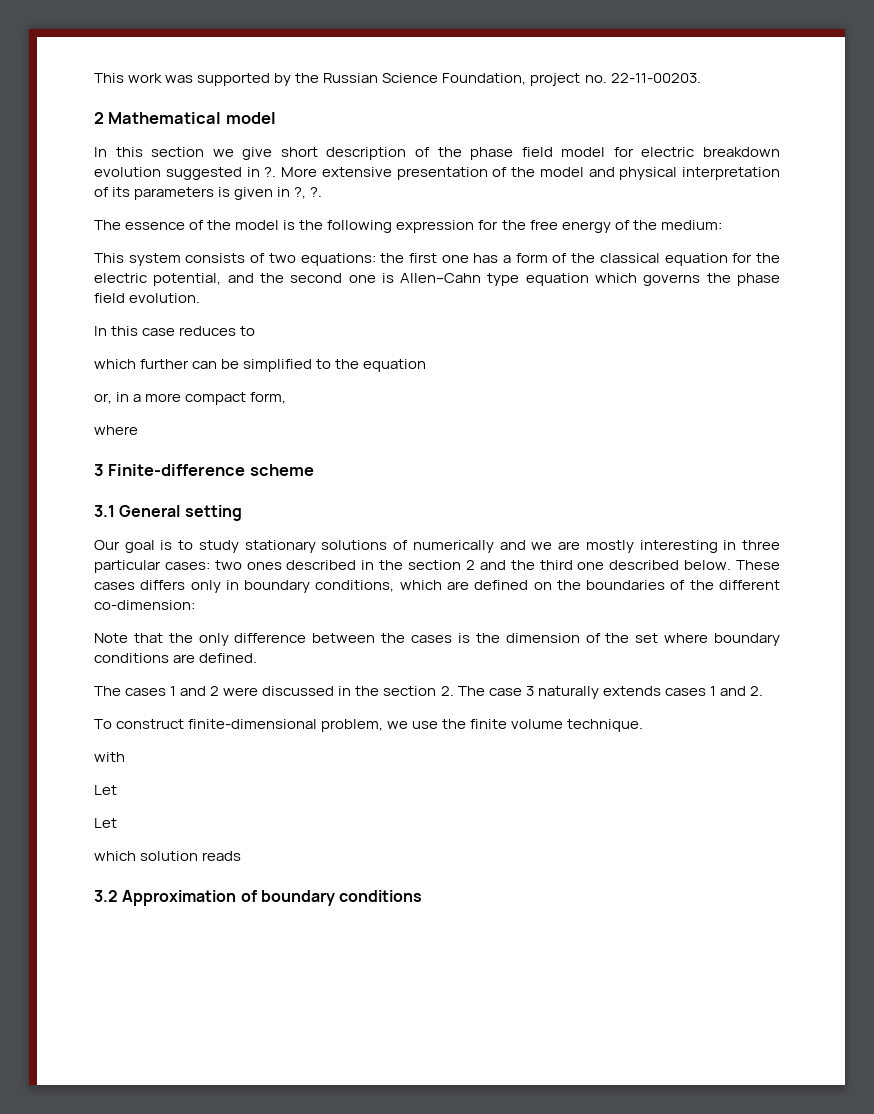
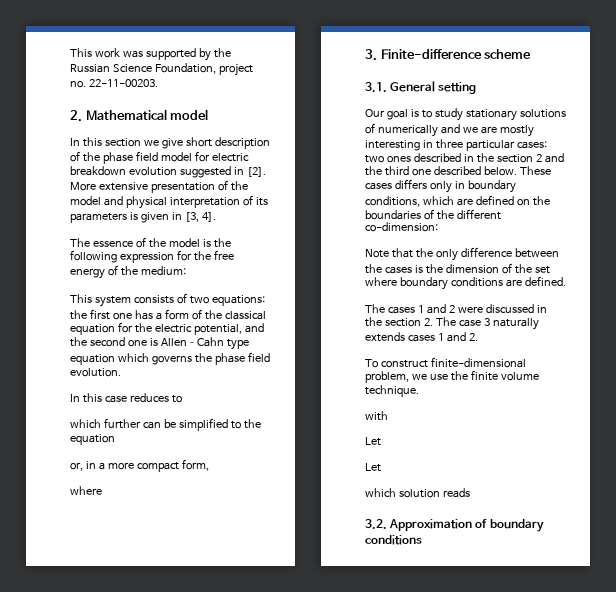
- 2 Mathematical model
+ 2. Mathematical model
- In this section we give short description of the phase field model for electric breakdown evolution suggested in ?.
+ In this section we give short description of the phase field model for electric breakdown evolution suggested in [2].
- More extensive presentation of the model and physical interpretation of its parameters is given in ?, ?.
+ More extensive presentation of the model and physical interpretation of its parameters is given in [3, 4].
- 3 Finite-difference scheme
+ 3. Finite-difference scheme
- 3.1 General setting
+ 3.1. General setting
- 3.2 Approximation of boundary conditions
+ 3.2. Approximation of boundary conditions

